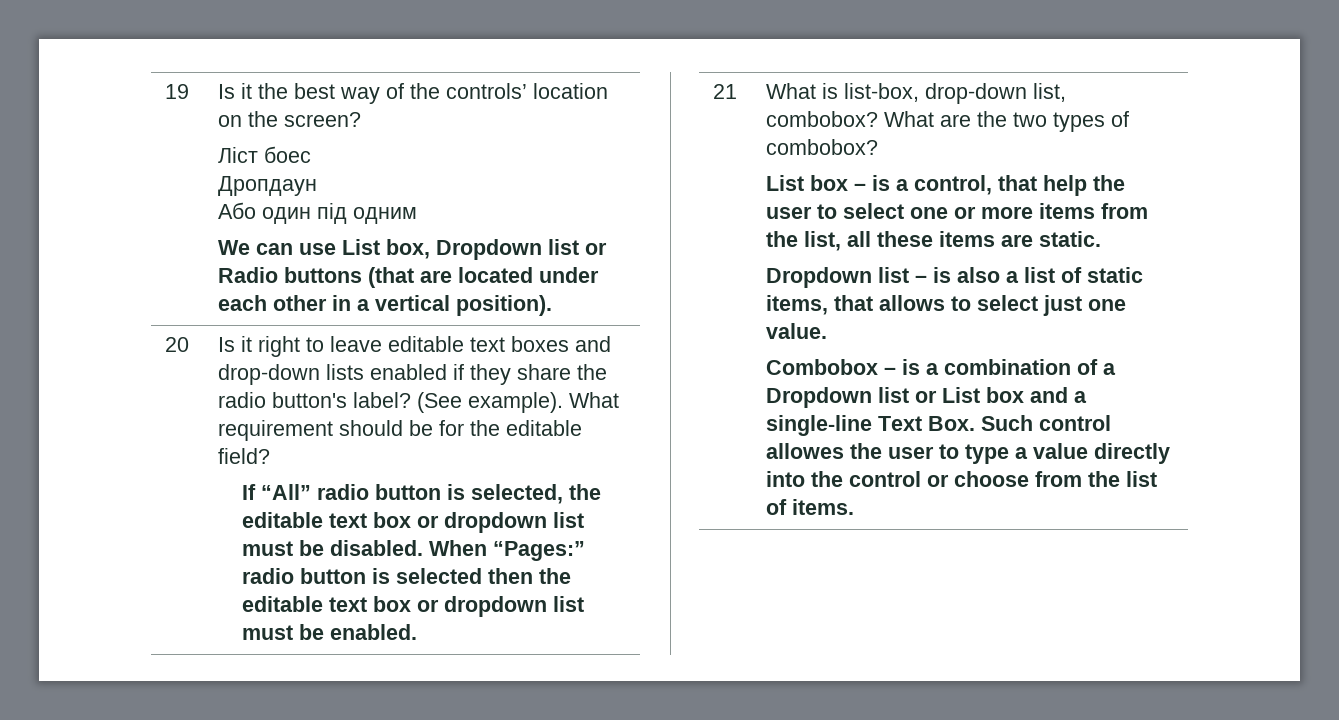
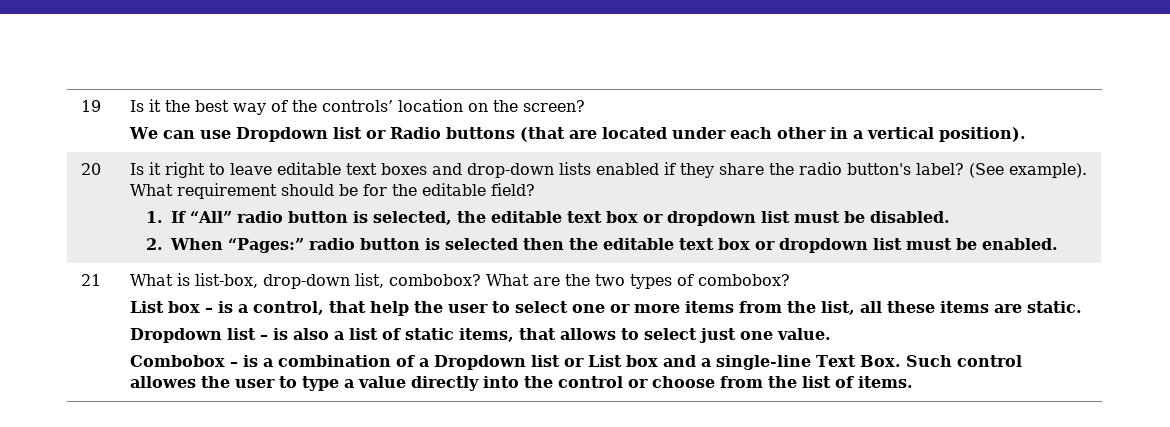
  19 | Is it the best way of the controls’ location on the screen?
- Ліст боес
- Дропдаун
- Або один під одним
- We can use List box, Dropdown list or Radio buttons (that are located under each other in a vertical position).
+ We can use Dropdown list or Radio buttons (that are located under each other in a vertical position).
- If “All” radio button is selected, the editable text box or dropdown list must be disabled. When “Pages:” radio button is selected then the editable text box or dropdown list must be enabled.
+ 1. If “All” radio button is selected, the editable text box or dropdown list must be disabled.
+ 2. When “Pages:” radio button is selected then the editable text box or dropdown list must be enabled.

